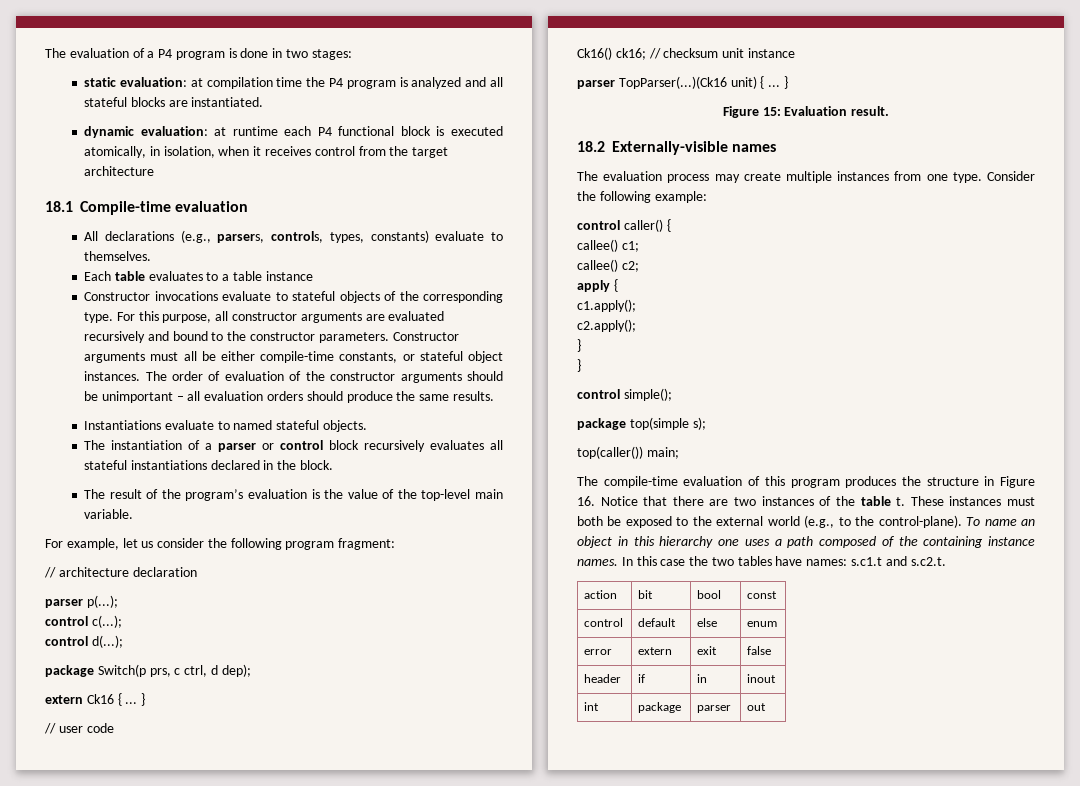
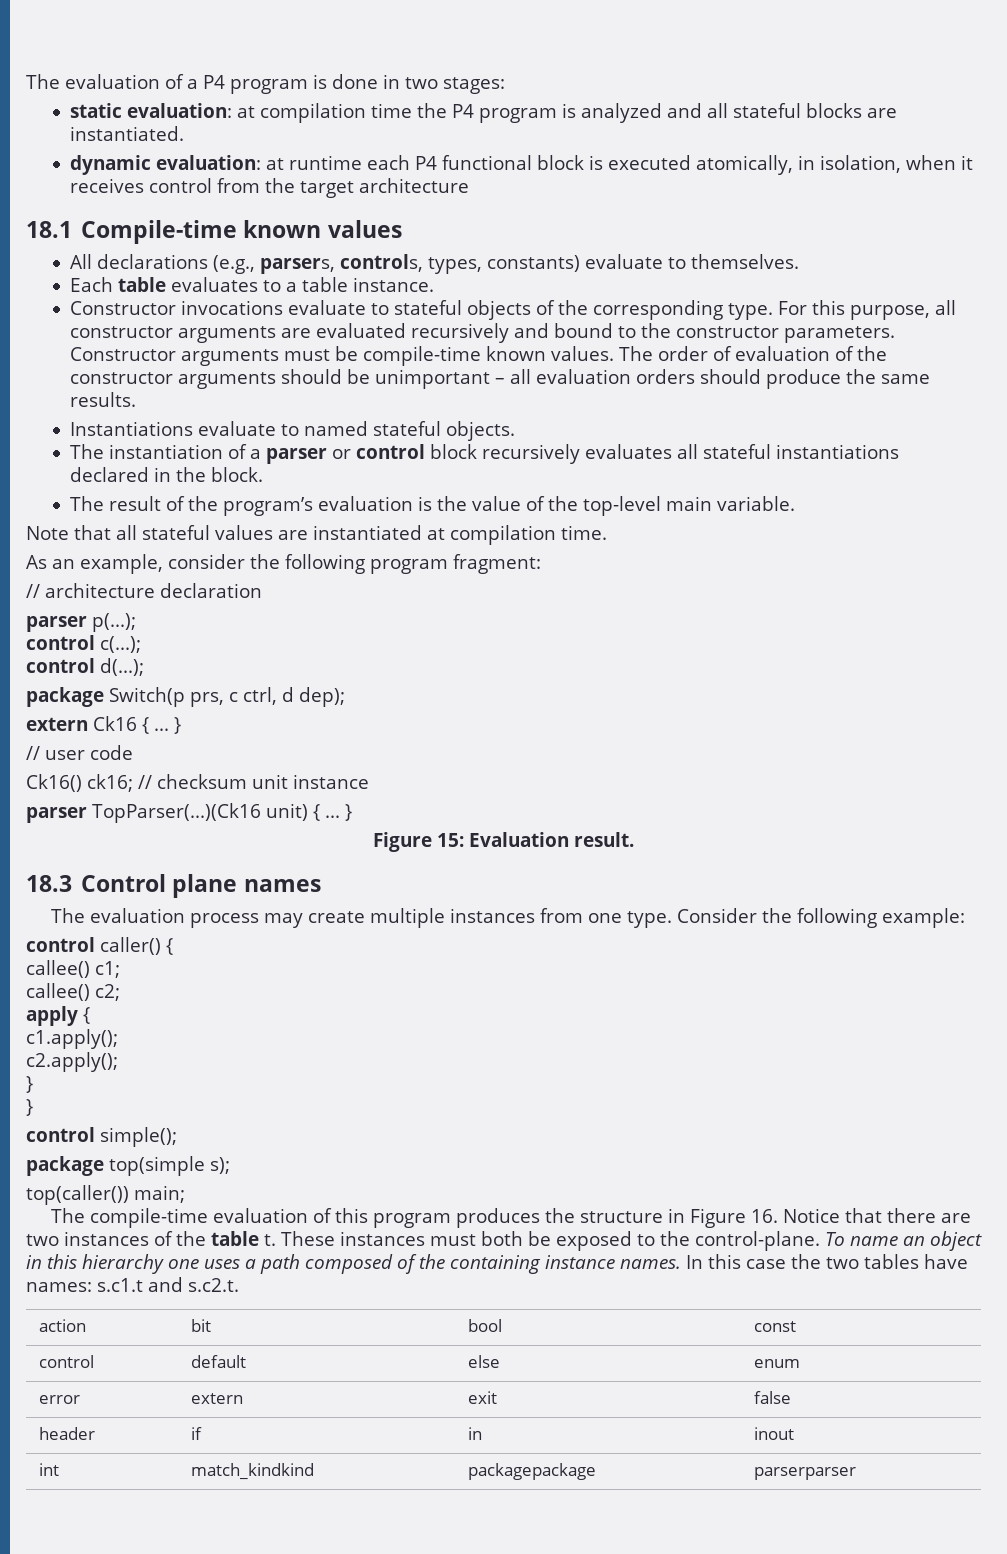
- 18.1 Compile-time evaluation
+ 18.1 Compile-time known values
- Each table evaluates to a table instance
+ Each table evaluates to a table instance.
- Constructor arguments must all be either compile-time constants, or stateful object instances.
+ Constructor arguments must be compile-time known values.
- For example, let us consider the following program fragment:
+ Note that all stateful values are instantiated at compilation time.
+ As an example, consider the following program fragment:
- 18.2 Externally-visible names
+ 18.3 Control plane names
- These instances must both be exposed to the external world (e.g., to the control-plane).
+ These instances must both be exposed to the control-plane.
- int | package | parser | out
+ int | match_kindkind | packagepackage | parserparser

